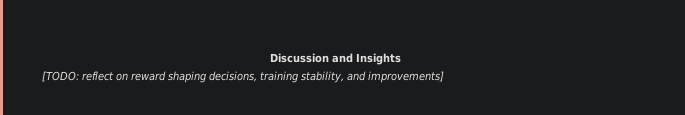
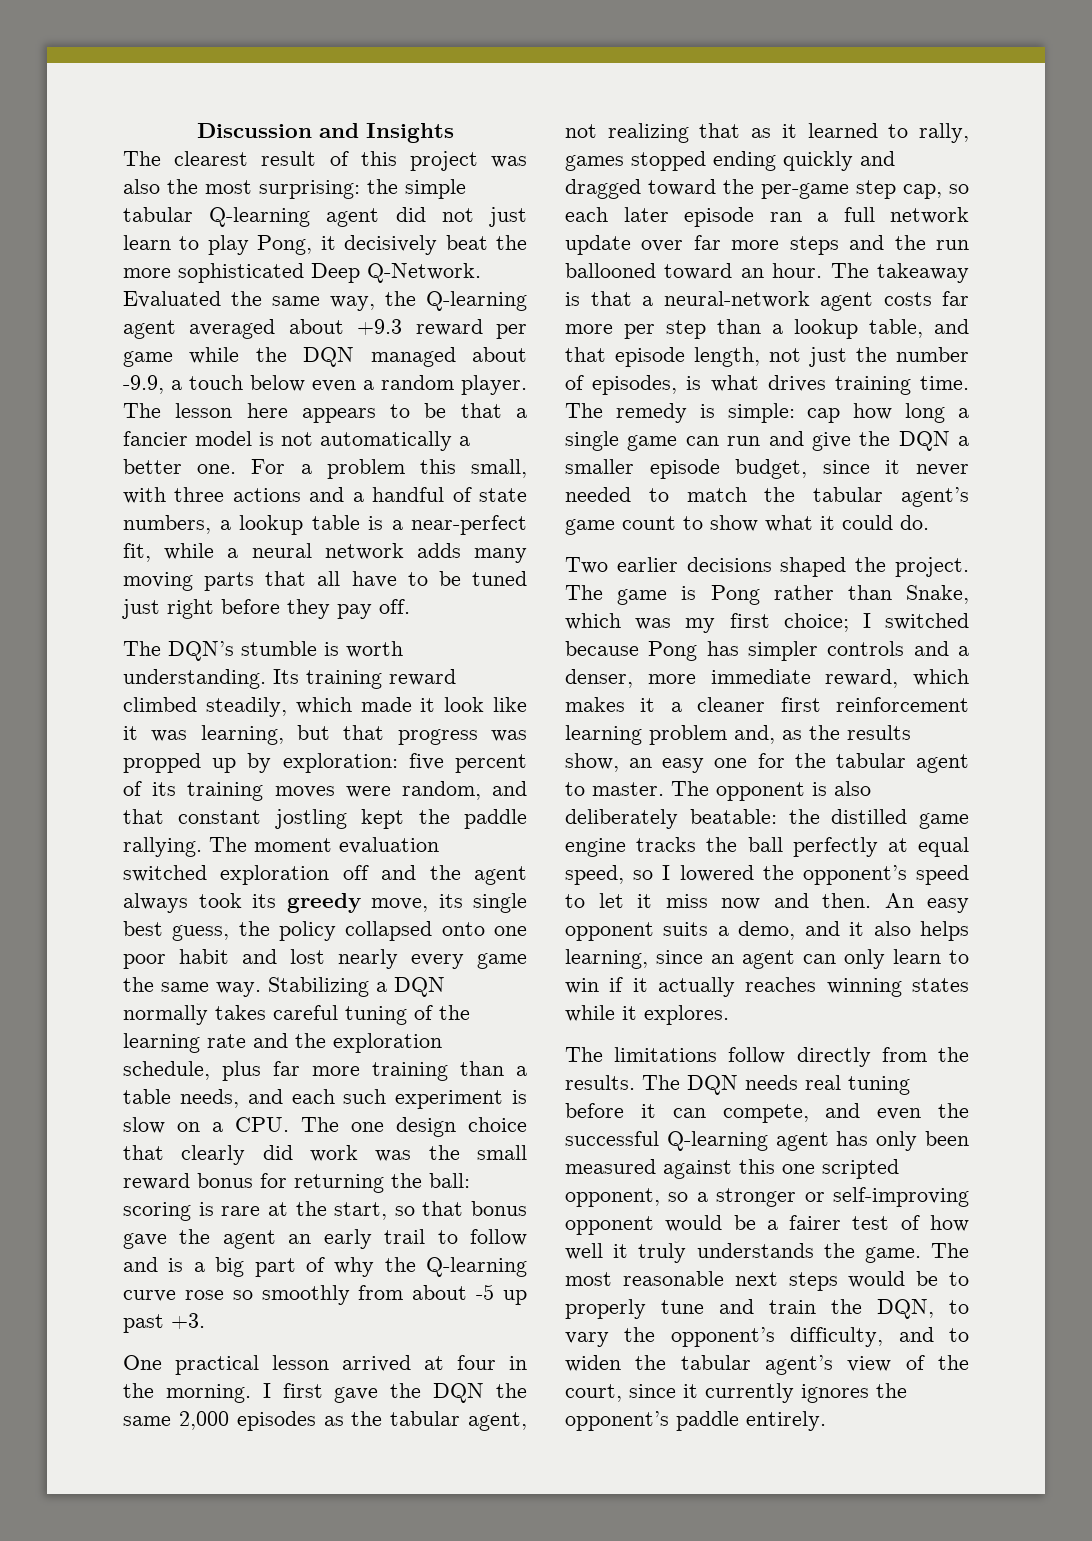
- [TODO: reflect on reward shaping decisions, training stability, and improvements]
+ The clearest result of this project was also the most surprising: the simple tabular Q-learning agent did not just learn to play Pong, it decisively beat the more sophisticated Deep Q-Network. Evaluated the same way, the Q-learning agent averaged about +9.3 reward per game while the DQN managed about -9.9, a touch below even a random player. The lesson here appears to be that a fancier model is not automatically a better one. For a problem this small, with three actions and a handful of state numbers, a lookup table is a near-perfect fit, while a neural network adds many moving parts that all have to be tuned just right before they pay off.
+ The DQN’s stumble is worth understanding. Its training reward climbed steadily, which made it look like it was learning, but that progress was propped up by exploration: five percent of its training moves were random, and that constant jostling kept the paddle rallying. The moment evaluation switched exploration off and the agent always took its greedy move, its single best guess, the policy collapsed onto one poor habit and lost nearly every game the same way. Stabilizing a DQN normally takes careful tuning of the learning rate and the exploration schedule, plus far more training than a table needs, and each such experiment is slow on a CPU. The one design choice that clearly did work was the small reward bonus for returning the ball: scoring is rare at the start, so that bonus gave the agent an early trail to follow and is a big part of why the Q-learning curve rose so smoothly from about -5 up past +3.
+ One practical lesson arrived at four in the morning. I first gave the DQN the same 2,000 episodes as the tabular agent, not realizing that as it learned to rally, games stopped ending quickly and dragged toward the per-game step cap, so each later episode ran a full network update over far more steps and the run ballooned toward an hour. The takeaway is that a neural-network agent costs far more per step than a lookup table, and that episode length, not just the number of episodes, is what drives training time. The remedy is simple: cap how long a single game can run and give the DQN a smaller episode budget, since it never needed to match the tabular agent’s game count to show what it could do.
+ Two earlier decisions shaped the project. The game is Pong rather than Snake, which was my first choice; I switched because Pong has simpler controls and a denser, more immediate reward, which makes it a cleaner first reinforcement learning problem and, as the results show, an easy one for the tabular agent to master. The opponent is also deliberately beatable: the distilled game engine tracks the ball perfectly at equal speed, so I lowered the opponent’s speed to let it miss now and then. An easy opponent suits a demo, and it also helps learning, since an agent can only learn to win if it actually reaches winning states while it explores.
+ The limitations follow directly from the results. The DQN needs real tuning before it can compete, and even the successful Q-learning agent has only been measured against this one scripted opponent, so a stronger or self-improving opponent would be a fairer test of how well it truly understands the game. The most reasonable next steps would be to properly tune and train the DQN, to vary the opponent’s difficulty, and to widen the tabular agent’s view of the court, since it currently ignores the opponent’s paddle entirely.

